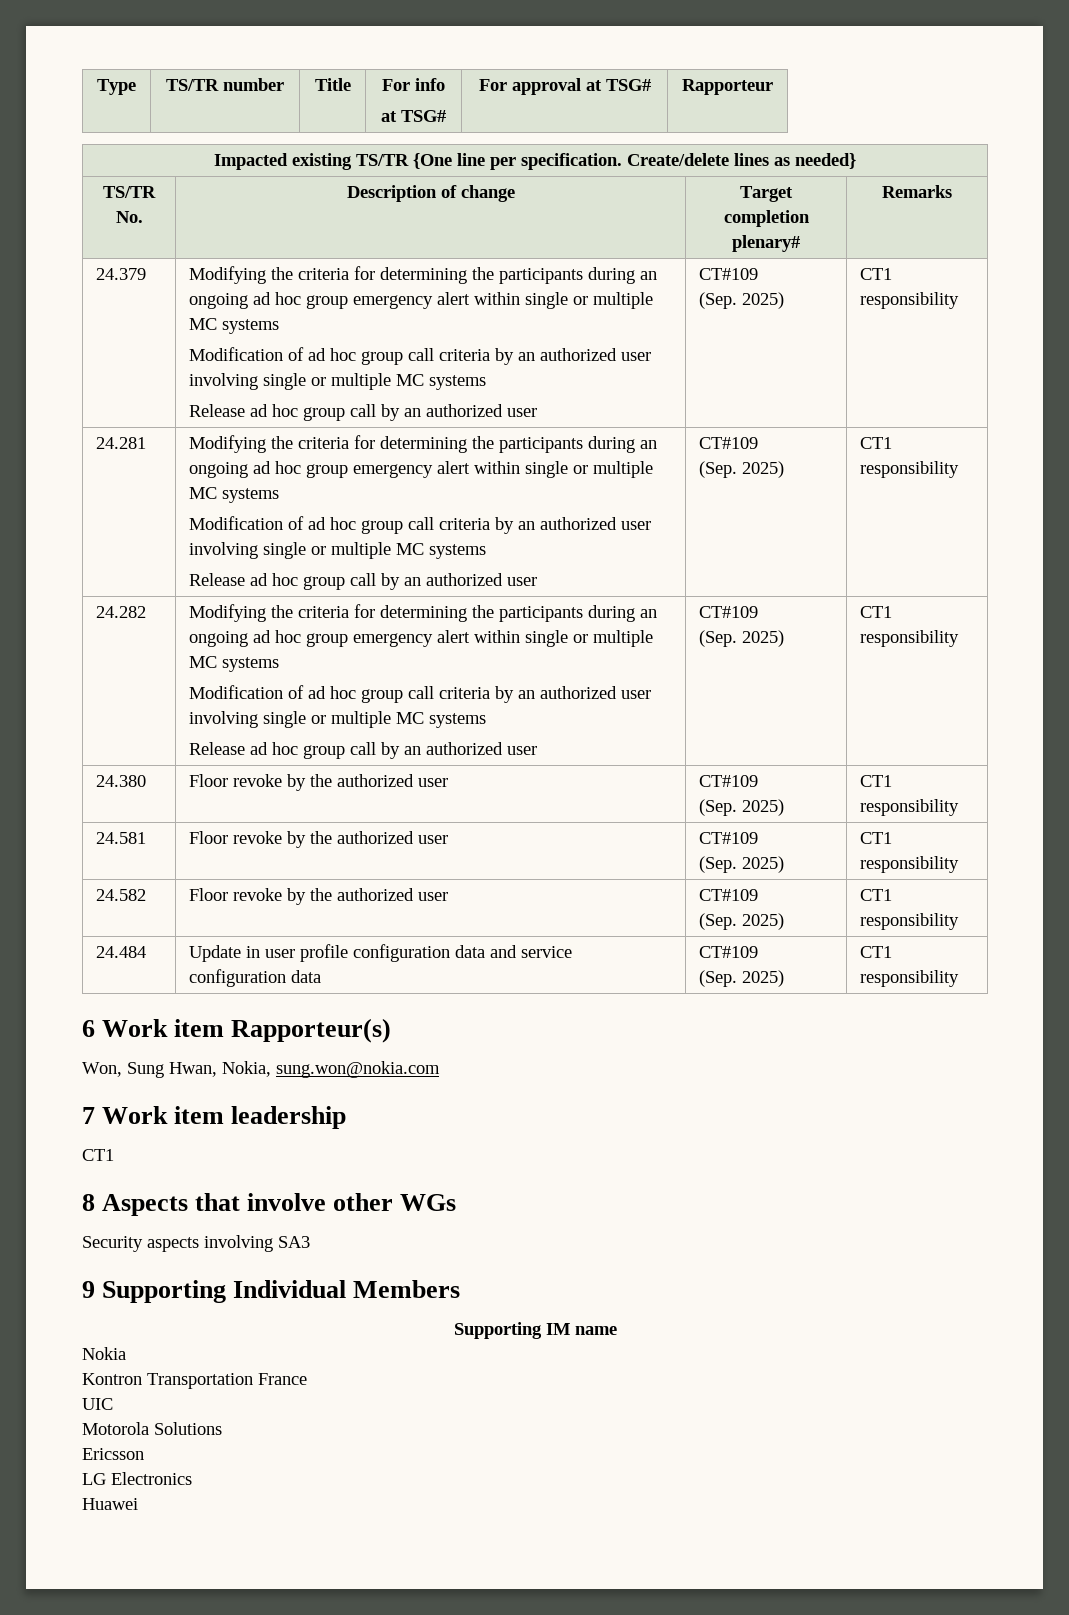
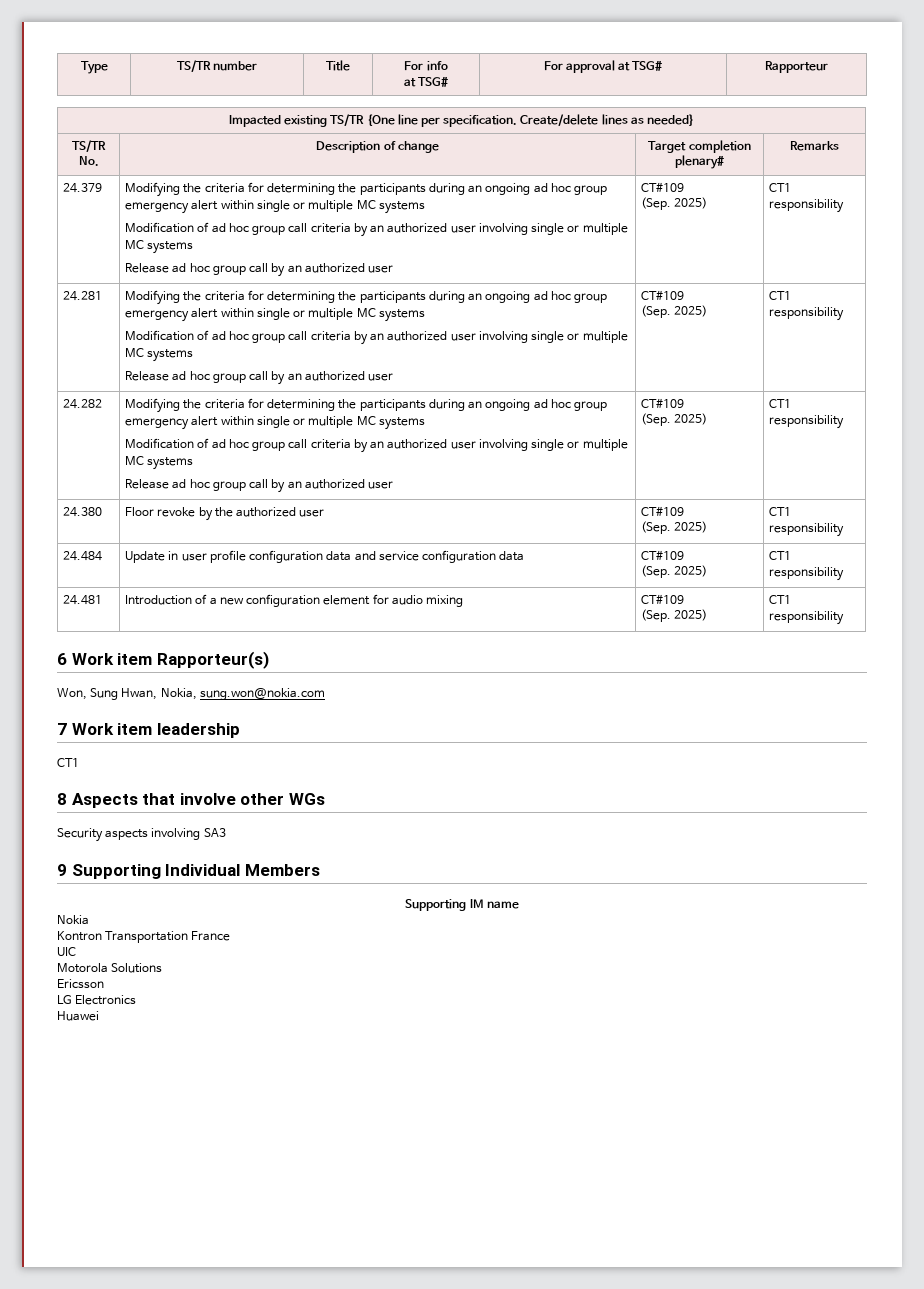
- 24.581 | Floor revoke by the authorized user | CT#109
- (Sep. 2025) | CT1 responsibility
- 24.582 | Floor revoke by the authorized user | CT#109
- (Sep. 2025) | CT1 responsibility
+ 24.481 | Introduction of a new configuration element for audio mixing | CT#109
+ (Sep. 2025) | CT1 responsibility

